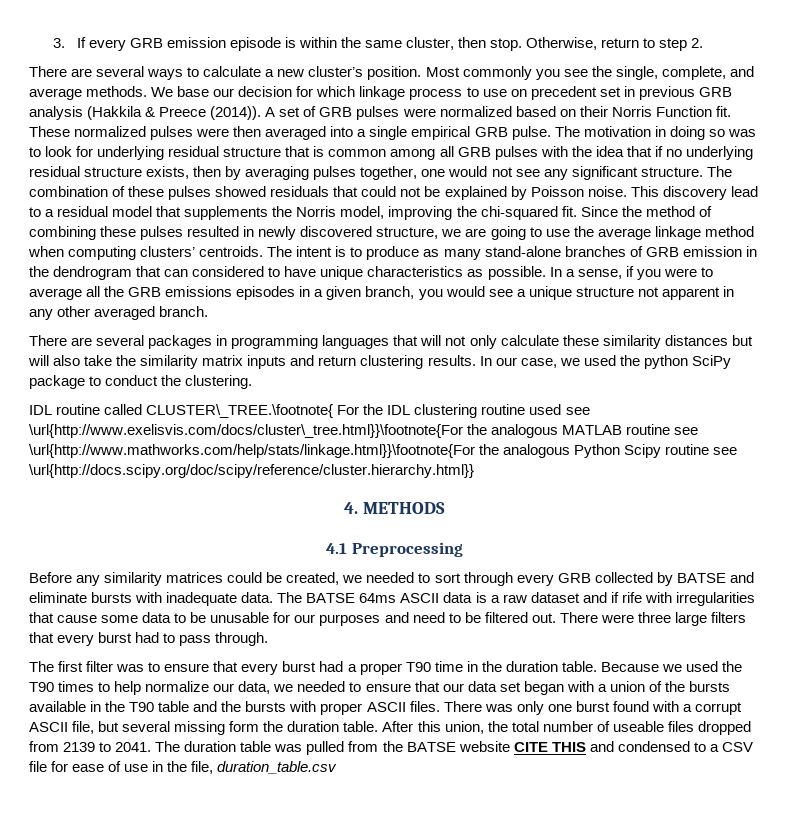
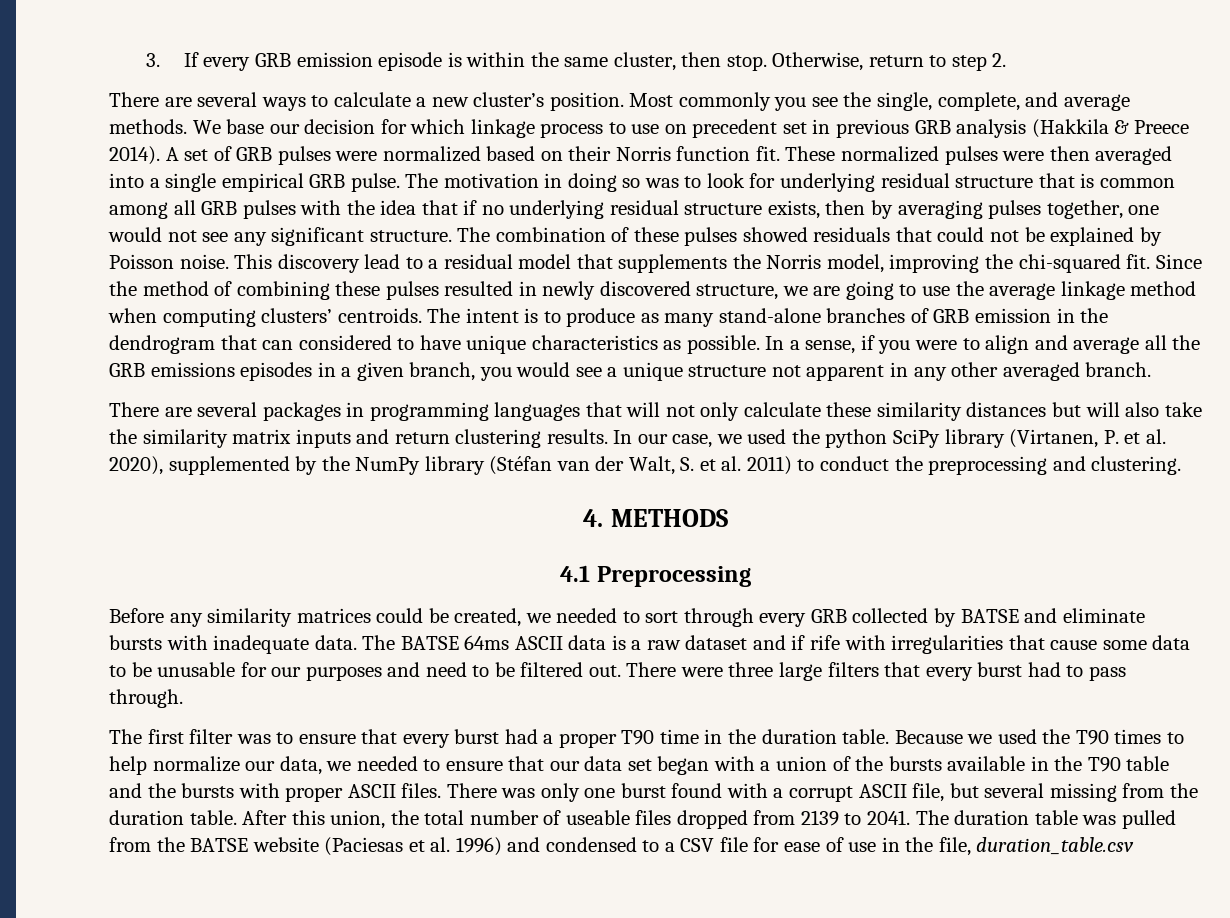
- We base our decision for which linkage process to use on precedent set in previous GRB analysis (Hakkila & Preece (2014)).
+ We base our decision for which linkage process to use on precedent set in previous GRB analysis (Hakkila & Preece 2014).
- A set of GRB pulses were normalized based on their Norris Function fit.
+ A set of GRB pulses were normalized based on their Norris function fit.
- In a sense, if you were to average all the GRB emissions episodes in a given branch, you would see a unique structure not apparent in any other averaged branch.
+ In a sense, if you were to align and average all the GRB emissions episodes in a given branch, you would see a unique structure not apparent in any other averaged branch.
- In our case, we used the python SciPy package to conduct the clustering.
+ In our case, we used the python SciPy library (Virtanen, P. et al. 2020), supplemented by the NumPy library (Stéfan van der Walt, S. et al. 2011) to conduct the preprocessing and clustering.
- IDL routine called CLUSTER\_TREE.\footnote{ For the IDL clustering routine used see \url{http://www.exelisvis.com/docs/cluster\_tree.html}}\footnote{For the analogous MATLAB routine see \url{http://www.mathworks.com/help/stats/linkage.html}}\footnote{For the analogous Python Scipy routine see \url{http://docs.scipy.org/doc/scipy/reference/cluster.hierarchy.html}}
- There was only one burst found with a corrupt ASCII file, but several missing form the duration table.
+ There was only one burst found with a corrupt ASCII file, but several missing from the duration table.
- The duration table was pulled from the BATSE website CITE THIS and condensed to a CSV file for ease of use in the file, duration_table.csv
+ The duration table was pulled from the BATSE website (Paciesas et al. 1996) and condensed to a CSV file for ease of use in the file, duration_table.csv

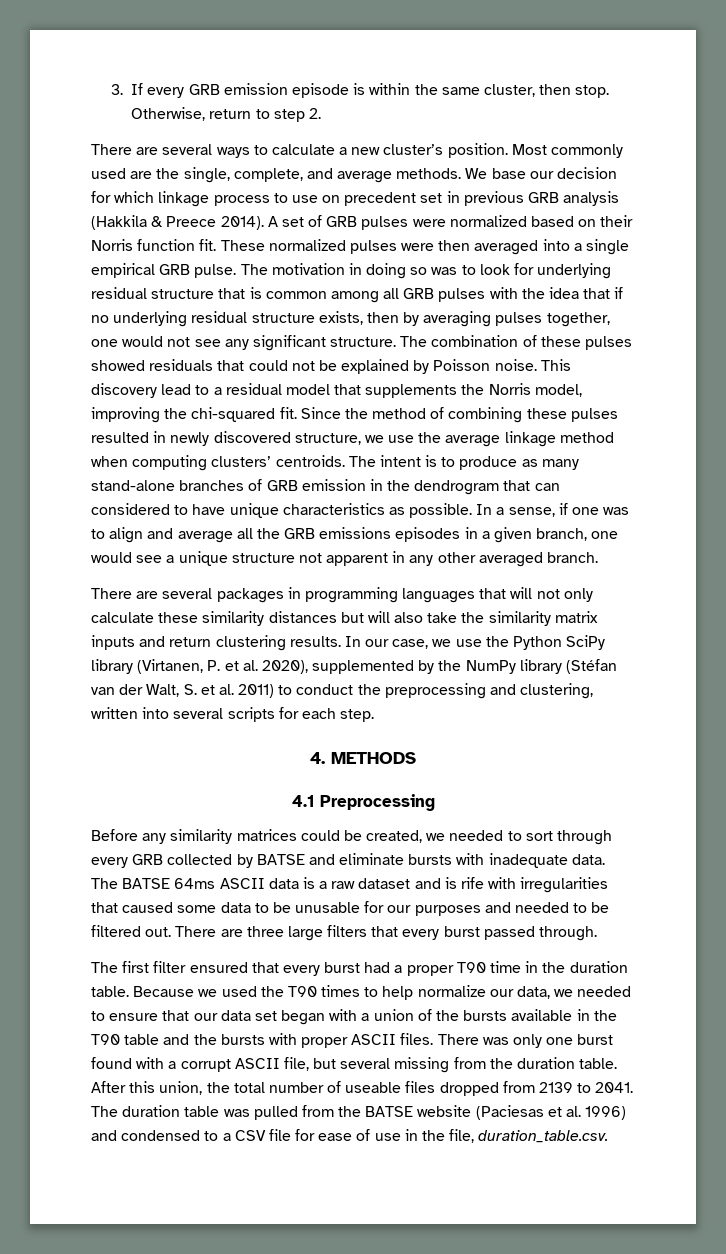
- Most commonly you see the single, complete, and average methods.
+ Most commonly used are the single, complete, and average methods.
- Since the method of combining these pulses resulted in newly discovered structure, we are going to use the average linkage method when computing clusters’ centroids.
+ Since the method of combining these pulses resulted in newly discovered structure, we use the average linkage method when computing clusters’ centroids.
- In a sense, if you were to align and average all the GRB emissions episodes in a given branch, you would see a unique structure not apparent in any other averaged branch.
+ In a sense, if one was to align and average all the GRB emissions episodes in a given branch, one would see a unique structure not apparent in any other averaged branch.
- In our case, we used the python SciPy library (Virtanen, P. et al. 2020), supplemented by the NumPy library (Stéfan van der Walt, S. et al. 2011) to conduct the preprocessing and clustering.
+ In our case, we use the Python SciPy library (Virtanen, P. et al. 2020), supplemented by the NumPy library (Stéfan van der Walt, S. et al. 2011) to conduct the preprocessing and clustering, written into several scripts for each step.
- The BATSE 64ms ASCII data is a raw dataset and if rife with irregularities that cause some data to be unusable for our purposes and need to be filtered out.
+ The BATSE 64ms ASCII data is a raw dataset and is rife with irregularities that caused some data to be unusable for our purposes and needed to be filtered out.
- There were three large filters that every burst had to pass through.
+ There are three large filters that every burst passed through.
- The first filter was to ensure that every burst had a proper T90 time in the duration table.
+ The first filter ensured that every burst had a proper T90 time in the duration table.
- The duration table was pulled from the BATSE website (Paciesas et al. 1996) and condensed to a CSV file for ease of use in the file, duration_table.csv
+ The duration table was pulled from the BATSE website (Paciesas et al. 1996) and condensed to a CSV file for ease of use in the file, duration_table.csv.

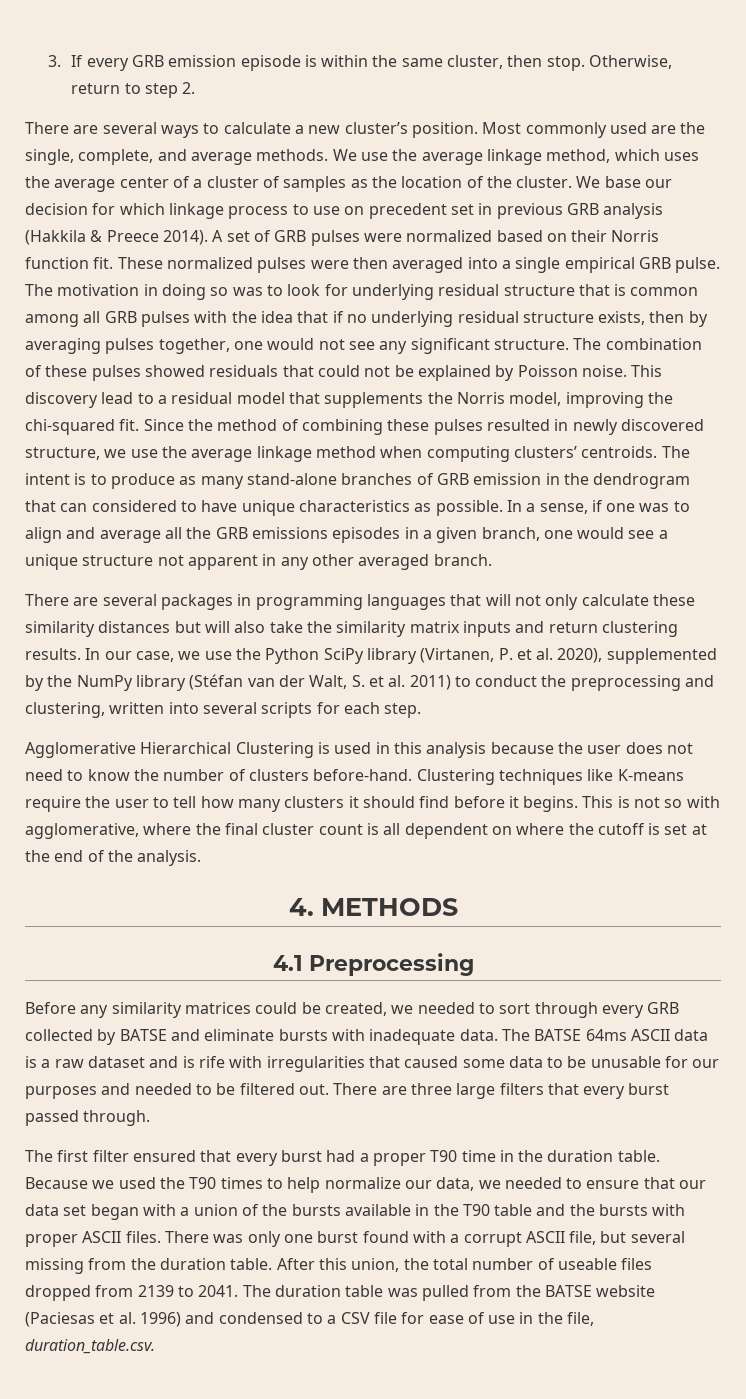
- We base our decision for which linkage process to use on precedent set in previous GRB analysis (Hakkila & Preece 2014).
+ We use the average linkage method, which uses the average center of a cluster of samples as the location of the cluster. We base our decision for which linkage process to use on precedent set in previous GRB analysis (Hakkila & Preece 2014).
+ Agglomerative Hierarchical Clustering is used in this analysis because the user does not need to know the number of clusters before-hand. Clustering techniques like K-means require the user to tell how many clusters it should find before it begins. This is not so with agglomerative, where the final cluster count is all dependent on where the cutoff is set at the end of the analysis.

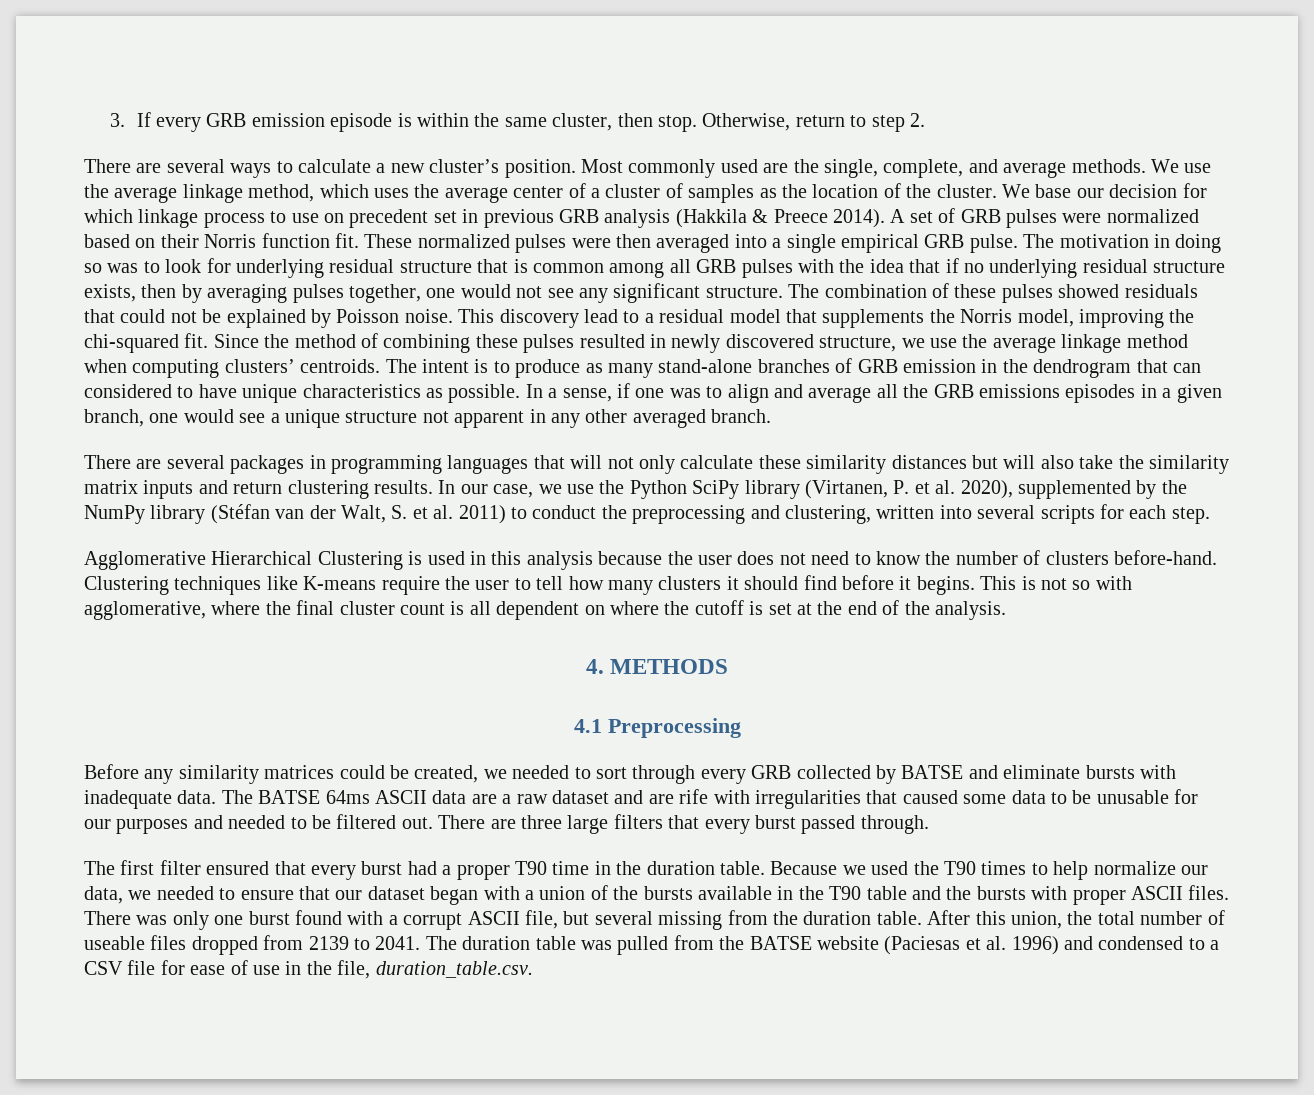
- The BATSE 64ms ASCII data is a raw dataset and is rife with irregularities that caused some data to be unusable for our purposes and needed to be filtered out.
+ The BATSE 64ms ASCII data are a raw dataset and are rife with irregularities that caused some data to be unusable for our purposes and needed to be filtered out.
- Because we used the T90 times to help normalize our data, we needed to ensure that our data set began with a union of the bursts available in the T90 table and the bursts with proper ASCII files.
+ Because we used the T90 times to help normalize our data, we needed to ensure that our dataset began with a union of the bursts available in the T90 table and the bursts with proper ASCII files.

